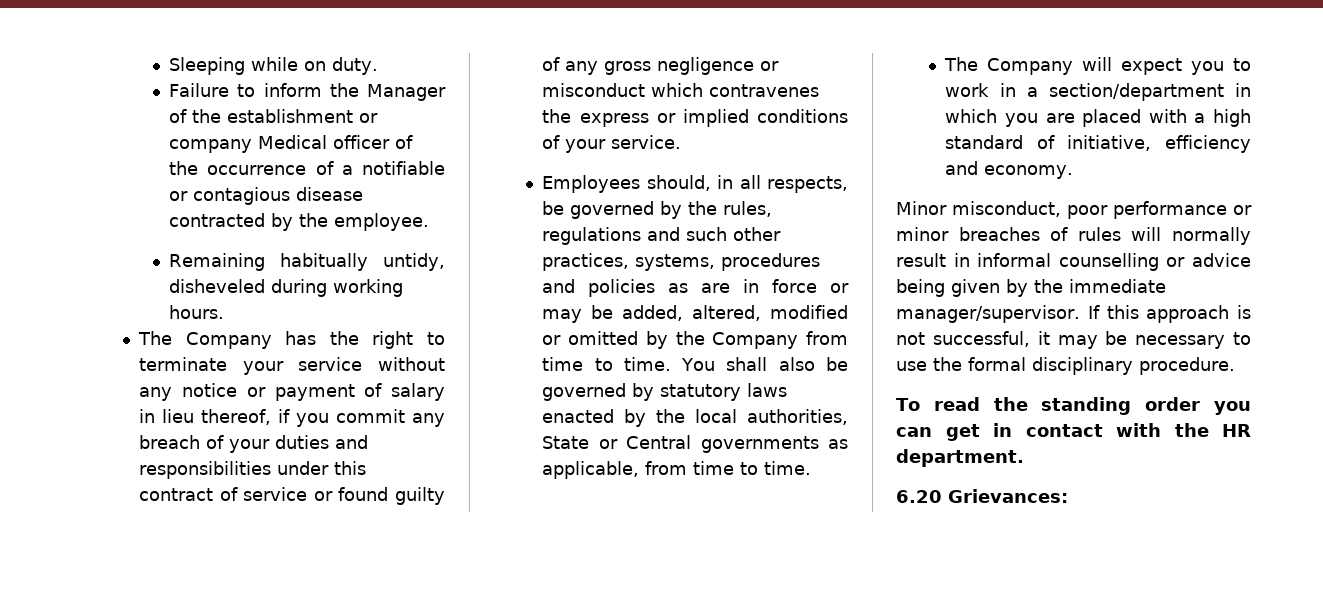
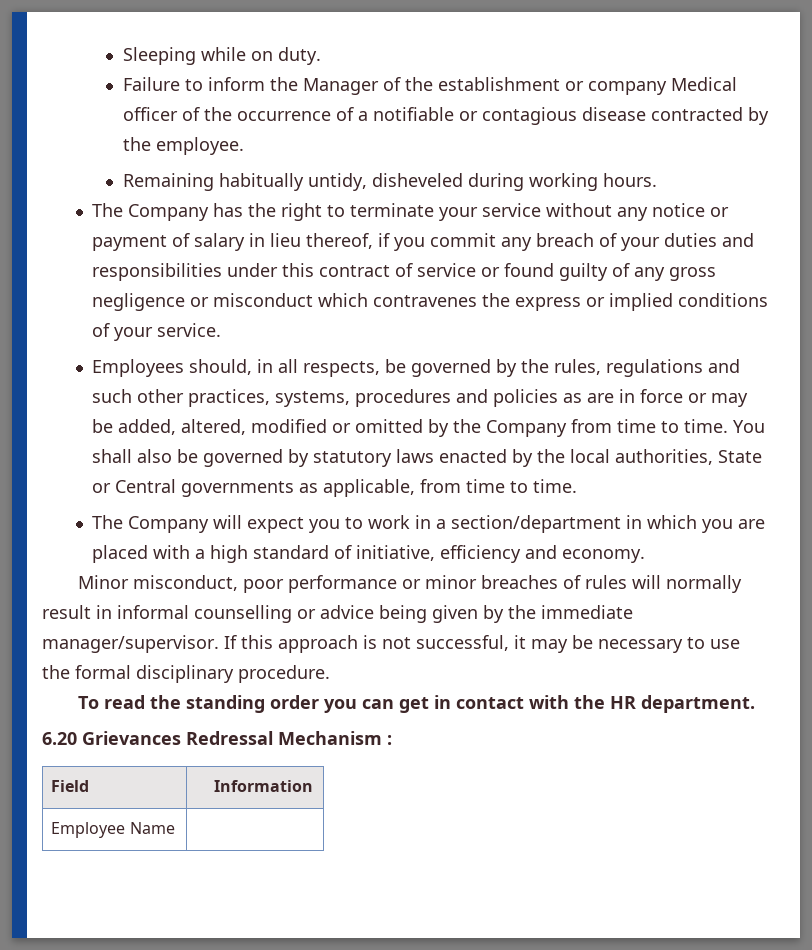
- 6.20 Grievances:
+ 6.20 Grievances Redressal Mechanism :
+ Field | Information
+ Employee Name |

